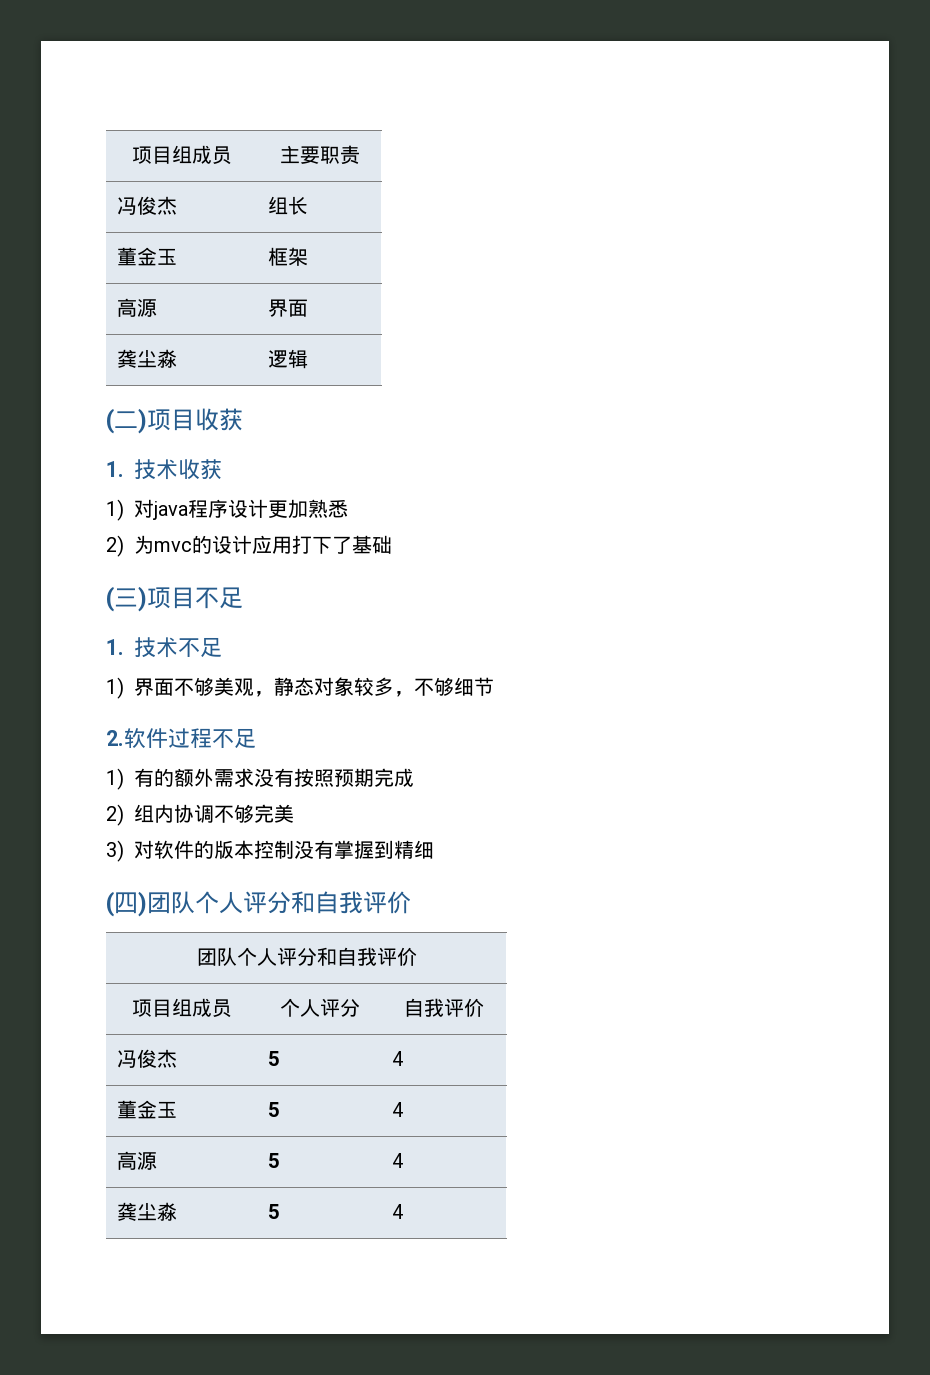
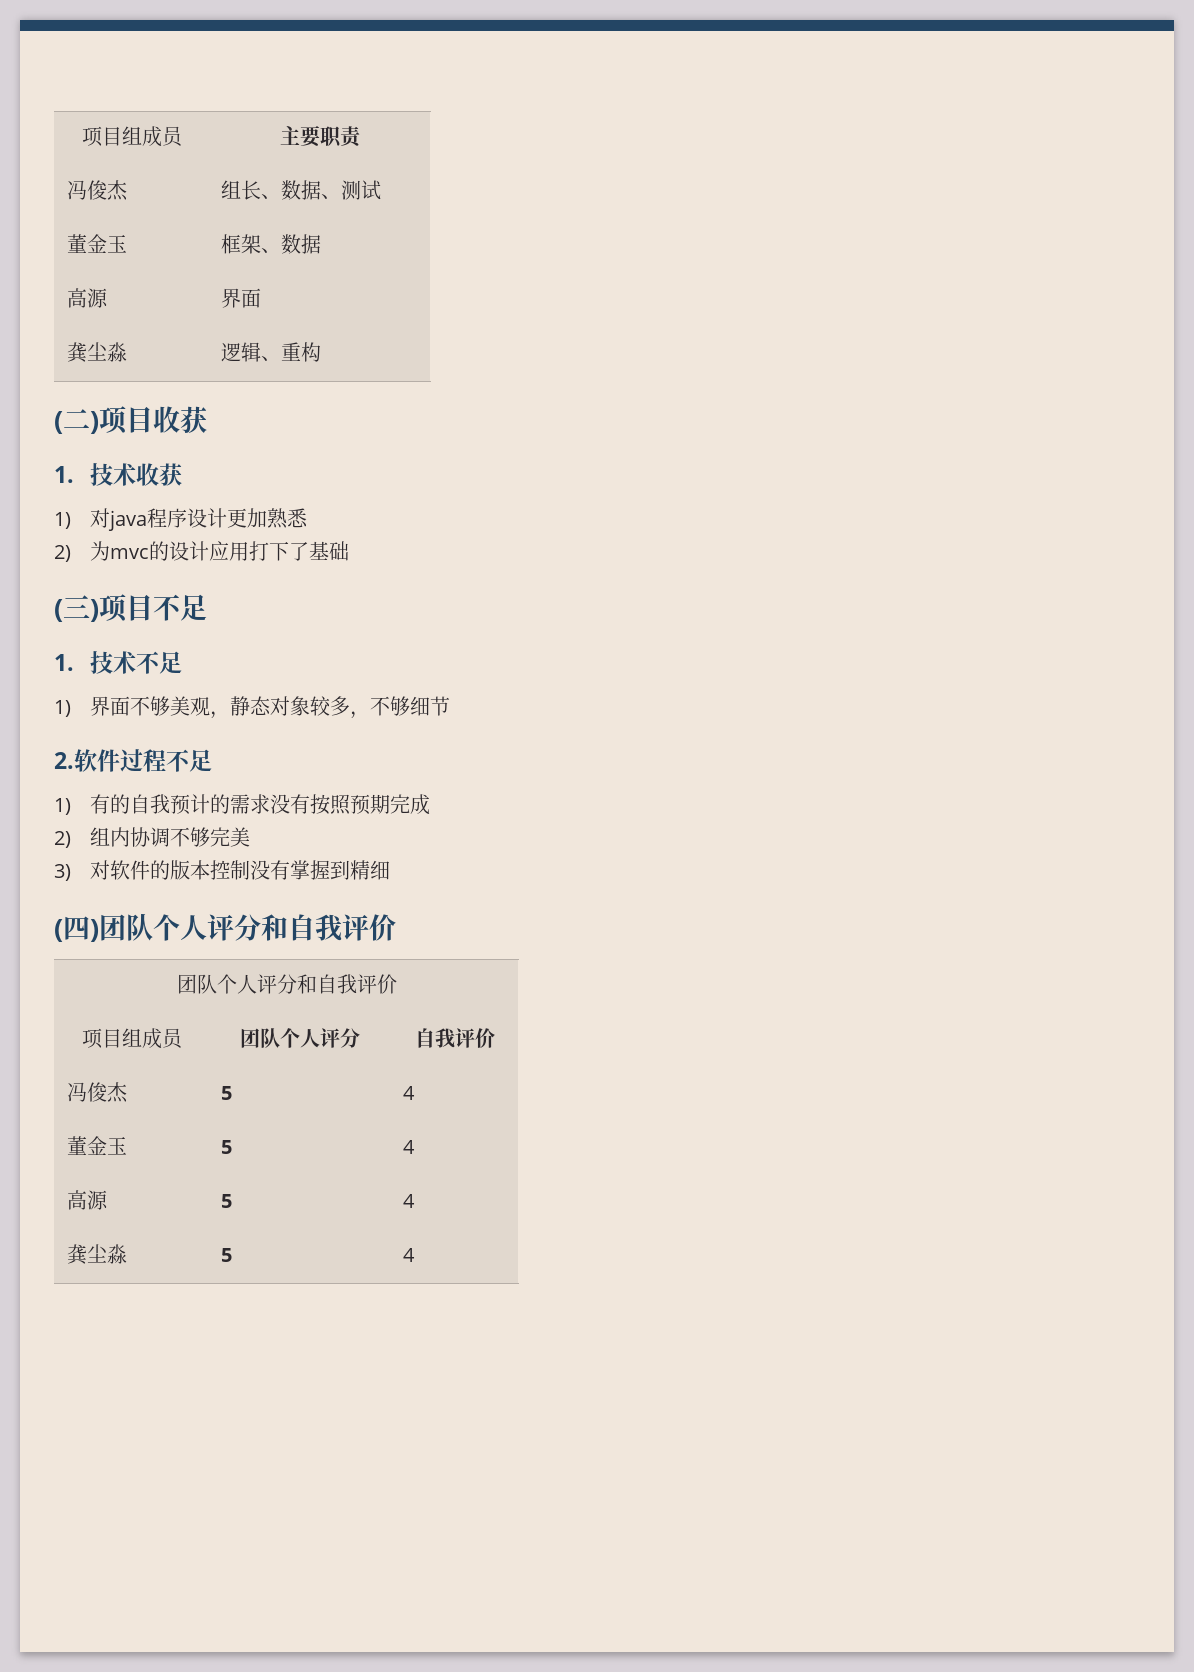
- 冯俊杰 | 组长
+ 冯俊杰 | 组长、数据、测试
- 董金玉 | 框架
+ 董金玉 | 框架、数据
- 龚尘淼 | 逻辑
+ 龚尘淼 | 逻辑、重构
- 1)有的额外需求没有按照预期完成
+ 1)有的自我预计的需求没有按照预期完成
- 项目组成员 | 个人评分 | 自我评价
+ 项目组成员 | 团队个人评分 | 自我评价

